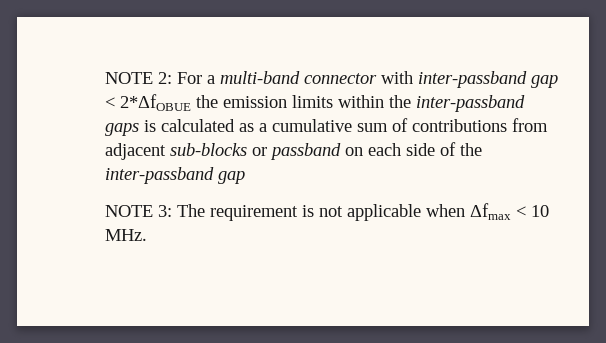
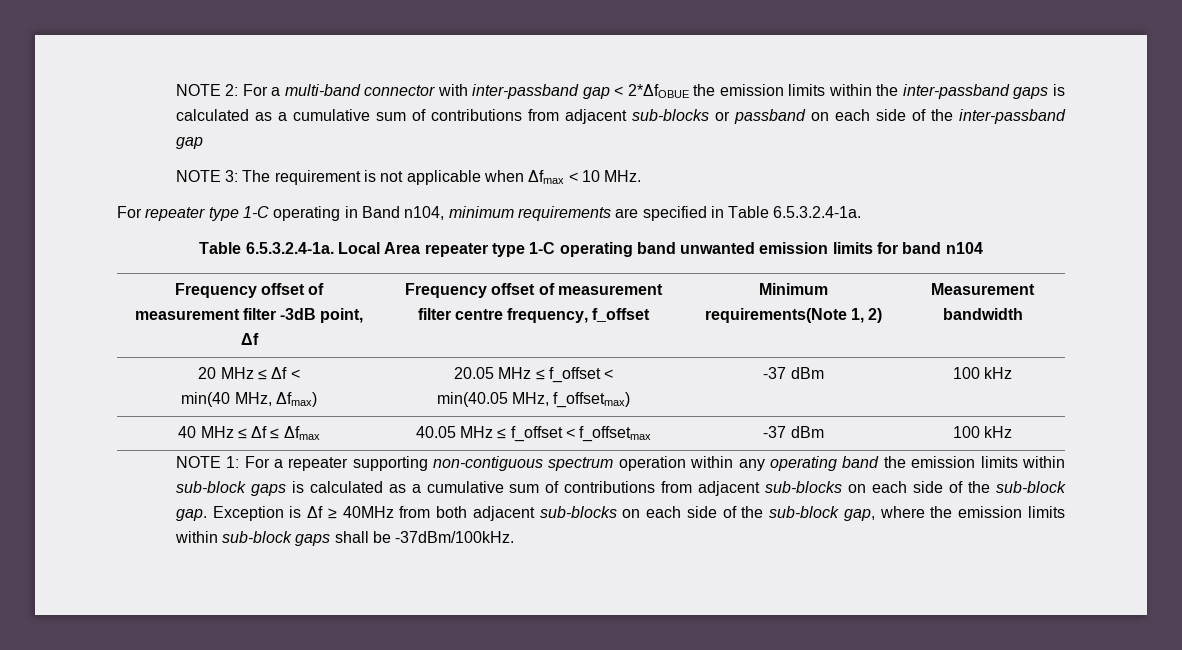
+ For repeater type 1-C operating in Band n104, minimum requirements are specified in Table 6.5.3.2.4-1a.
+ Table 6.5.3.2.4-1a. Local Area repeater type 1-C operating band unwanted emission limits for band n104
+ Frequency offset of measurement filter -3dB point, Δf | Frequency offset of measurement filter centre frequency, f_offset | Minimum requirements(Note 1, 2) | Measurement bandwidth
+ 20 MHz ≤ Δf <
+ min(40 MHz, Δfmax) | 20.05 MHz ≤ f_offset <
+ min(40.05 MHz, f_offsetmax) | -37 dBm | 100 kHz
+ 40 MHz ≤ Δf ≤ Δfmax | 40.05 MHz ≤ f_offset < f_offsetmax | -37 dBm | 100 kHz
+ NOTE 1: For a repeater supporting non-contiguous spectrum operation within any operating band the emission limits within sub-block gaps is calculated as a cumulative sum of contributions from adjacent sub-blocks on each side of the sub-block gap. Exception is Δf ≥ 40MHz from both adjacent sub-blocks on each side of the sub-block gap, where the emission limits within sub-block gaps shall be -37dBm/100kHz.

